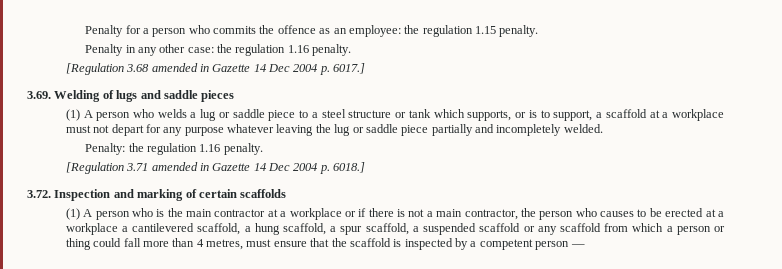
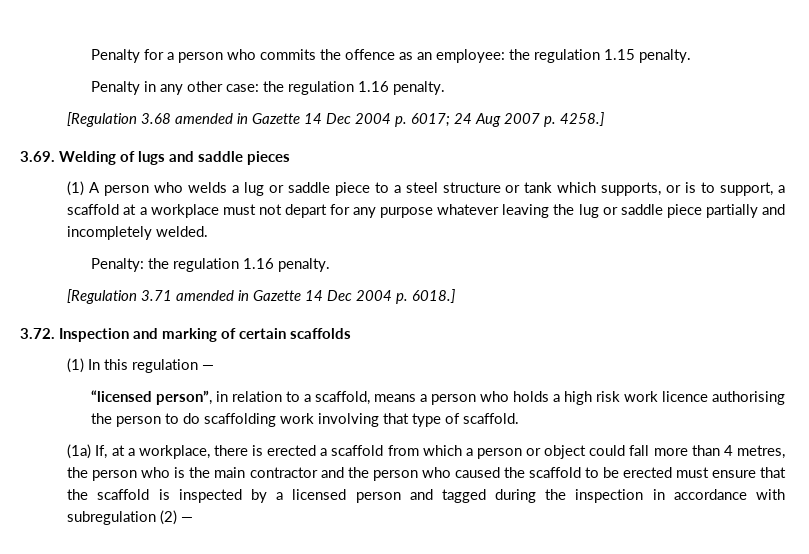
- [Regulation 3.68 amended in Gazette 14 Dec 2004 p. 6017.]
+ [Regulation 3.68 amended in Gazette 14 Dec 2004 p. 6017; 24 Aug 2007 p. 4258.]
- (1) A person who is the main contractor at a workplace or if there is not a main contractor, the person who causes to be erected at a workplace a cantilevered scaffold, a hung scaffold, a spur scaffold, a suspended scaffold or any scaffold from which a person or thing could fall more than 4 metres, must ensure that the scaffold is inspected by a competent person —
+ (1) In this regulation —
+ “licensed person”, in relation to a scaffold, means a person who holds a high risk work licence authorising the person to do scaffolding work involving that type of scaffold.
+ (1a) If, at a workplace, there is erected a scaffold from which a person or object could fall more than 4 metres, the person who is the main contractor and the person who caused the scaffold to be erected must ensure that the scaffold is inspected by a licensed person and tagged during the inspection in accordance with subregulation (2) —

